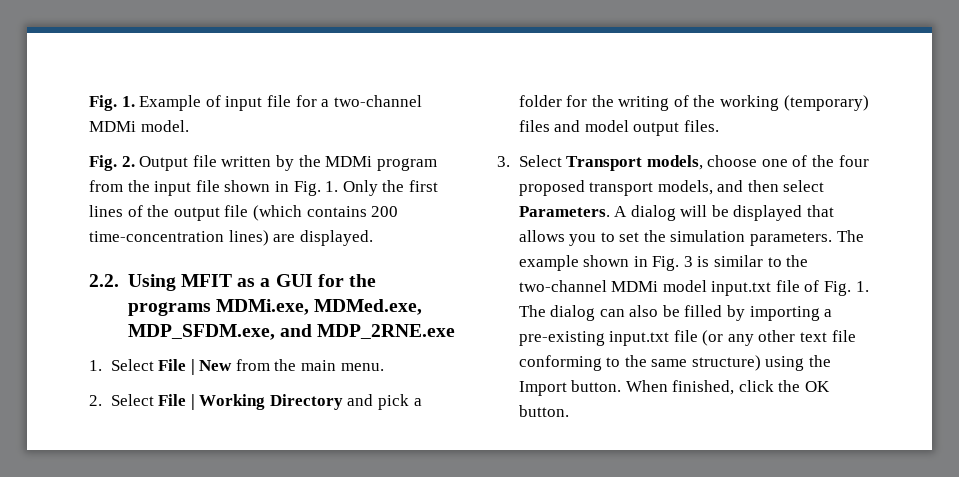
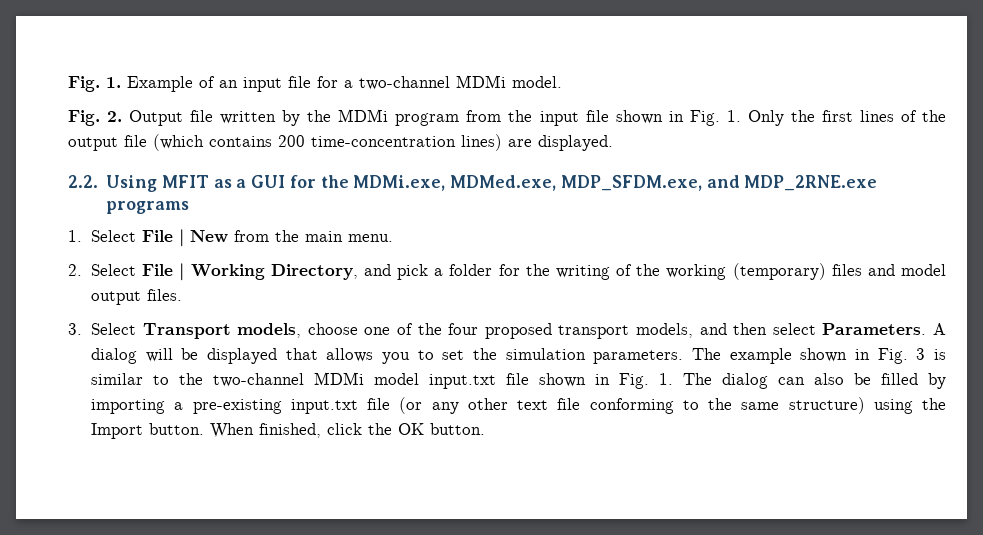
- Fig. 1. Example of input file for a two-channel MDMi model.
+ Fig. 1. Example of an input file for a two-channel MDMi model.
- 2.2. Using MFIT as a GUI for the programs MDMi.exe, MDMed.exe, MDP_SFDM.exe, and MDP_2RNE.exe
+ 2.2. Using MFIT as a GUI for the MDMi.exe, MDMed.exe, MDP_SFDM.exe, and MDP_2RNE.exe programs
- 2. Select File | Working Directory and pick a folder for the writing of the working (temporary) files and model output files.
+ 2. Select File | Working Directory, and pick a folder for the writing of the working (temporary) files and model output files.
- The example shown in Fig. 3 is similar to the two-channel MDMi model input.txt file of Fig. 1. The dialog can also be filled by importing a pre-existing input.txt file (or any other text file conforming to the same structure) using the Import button.
+ The example shown in Fig. 3 is similar to the two-channel MDMi model input.txt file shown in Fig. 1. The dialog can also be filled by importing a pre-existing input.txt file (or any other text file conforming to the same structure) using the Import button.

